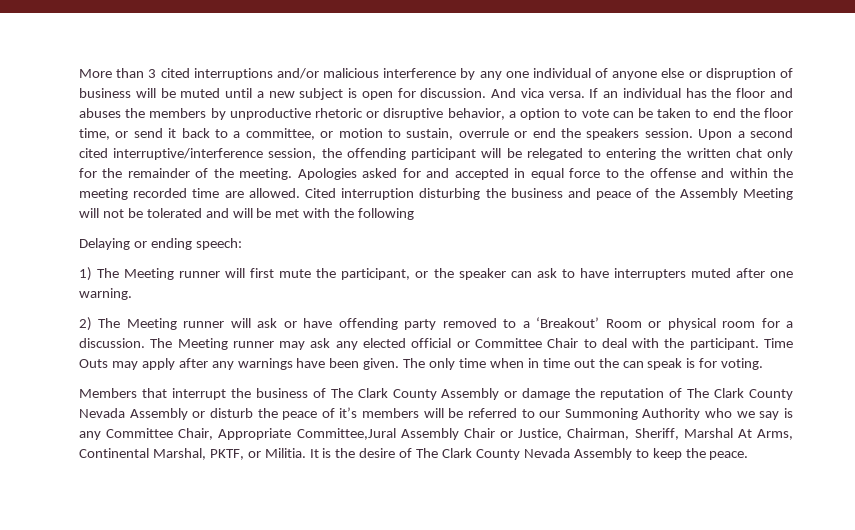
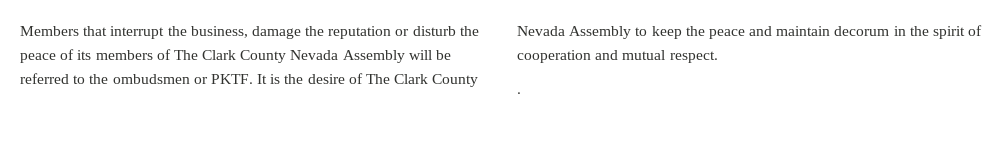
- More than 3 cited interruptions and/or malicious interference by any one individual of anyone else or dispruption of business will be muted until a new subject is open for discussion. And vica versa. If an individual has the floor and abuses the members by unproductive rhetoric or disruptive behavior, a option to vote can be taken to end the floor time, or send it back to a committee, or motion to sustain, overrule or end the speakers session. Upon a second cited interruptive/interference session, the offending participant will be relegated to entering the written chat only for the remainder of the meeting. Apologies asked for and accepted in equal force to the offense and within the meeting recorded time are allowed. Cited interruption disturbing the business and peace of the Assembly Meeting will not be tolerated and will be met with the following
- Delaying or ending speech:
- 1) The Meeting runner will first mute the participant, or the speaker can ask to have interrupters muted after one warning.
- 2) The Meeting runner will ask or have offending party removed to a ‘Breakout’ Room or physical room for a discussion. The Meeting runner may ask any elected official or Committee Chair to deal with the participant. Time Outs may apply after any warnings have been given. The only time when in time out the can speak is for voting.
- Members that interrupt the business of The Clark County Assembly or damage the reputation of The Clark County Nevada Assembly or disturb the peace of it’s members will be referred to our Summoning Authority who we say is any Committee Chair, Appropriate Committee,Jural Assembly Chair or Justice, Chairman, Sheriff, Marshal At Arms, Continental Marshal, PKTF, or Militia.
+ Members that interrupt the business, damage the reputation or disturb the peace of its members of The Clark County Nevada Assembly will be referred to the ombudsmen or PKTF.
- It is the desire of The Clark County Nevada Assembly to keep the peace.
+ It is the desire of The Clark County Nevada Assembly to keep the peace and maintain decorum in the spirit of cooperation and mutual respect.
+ .

